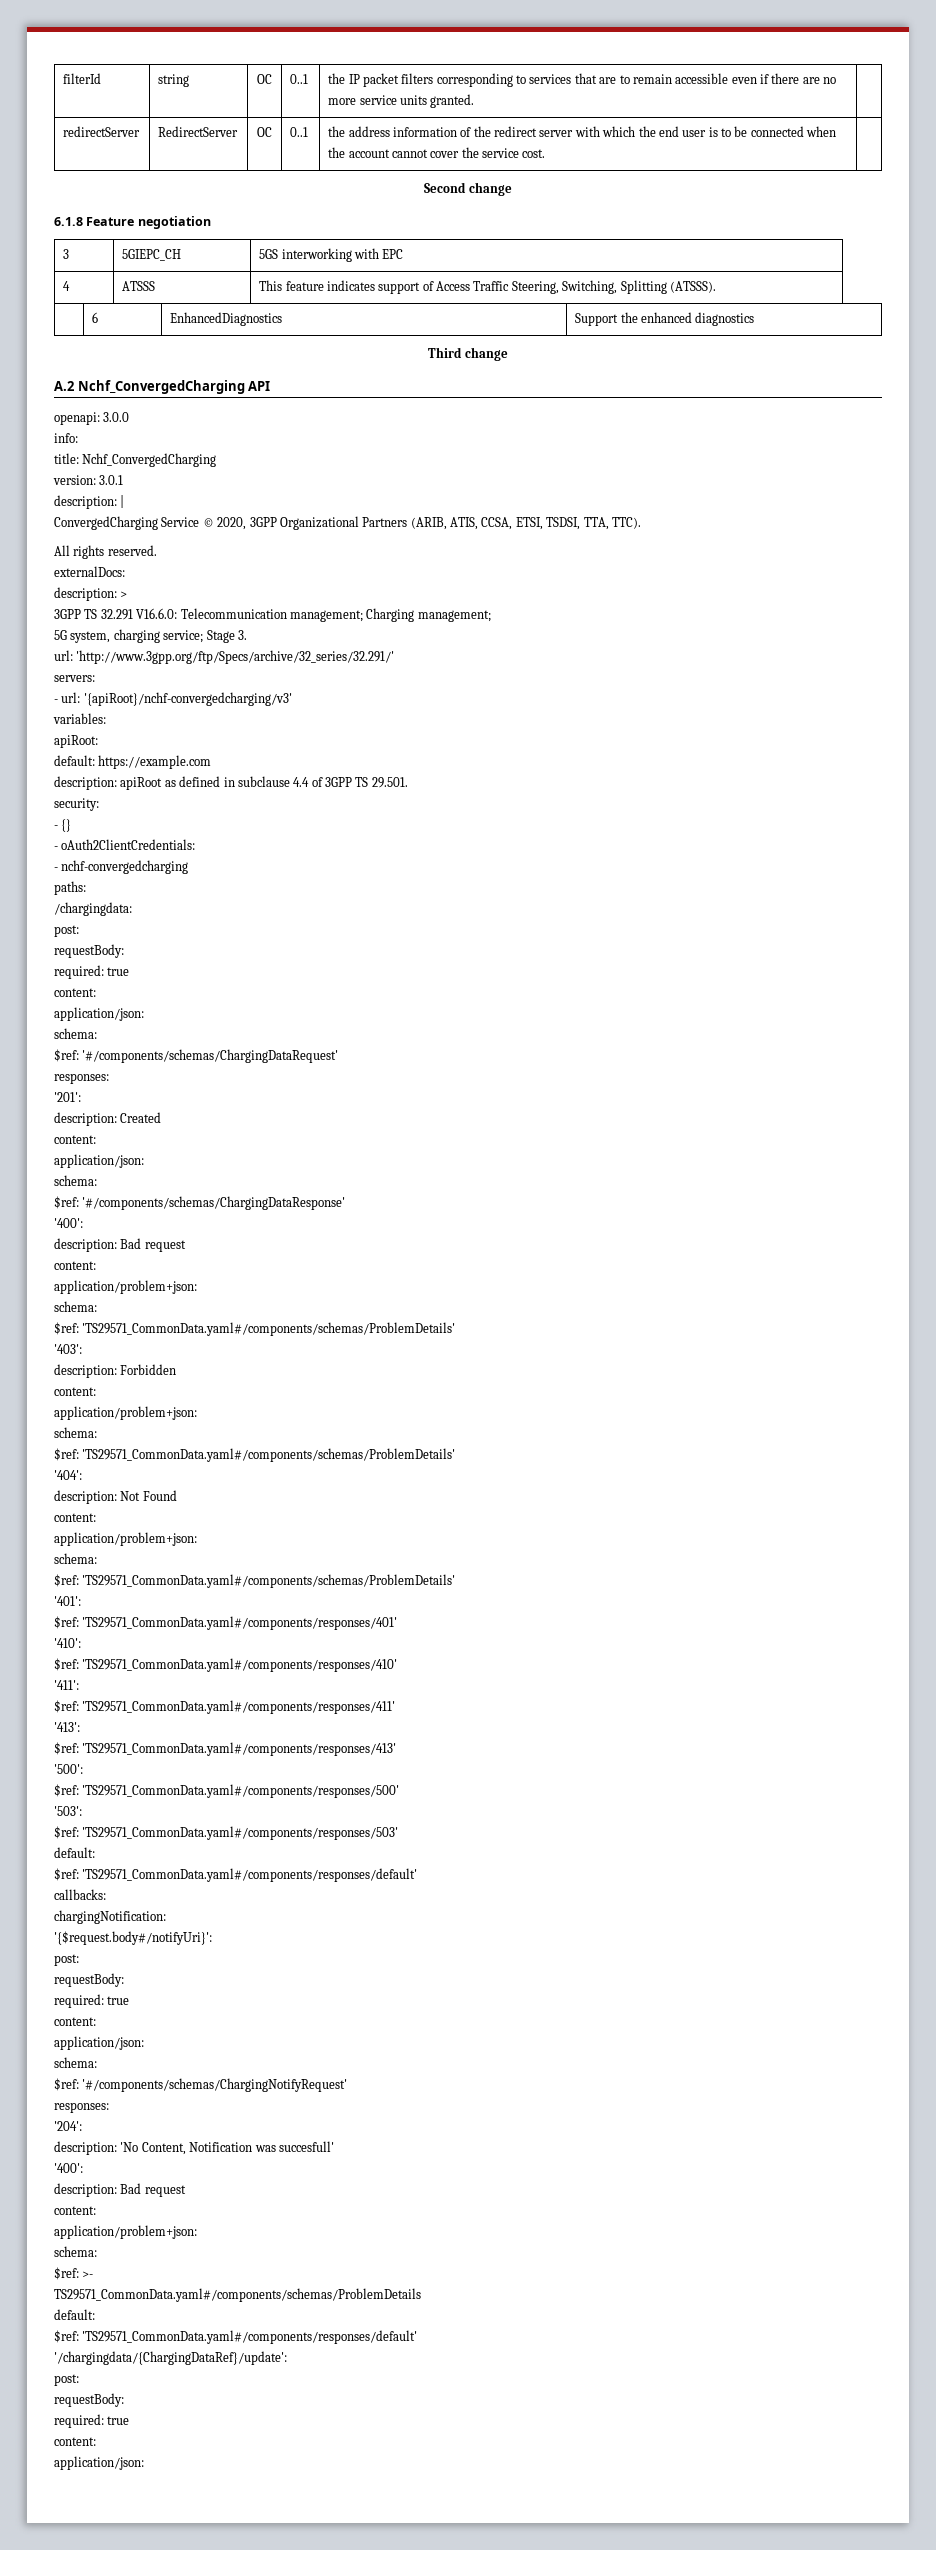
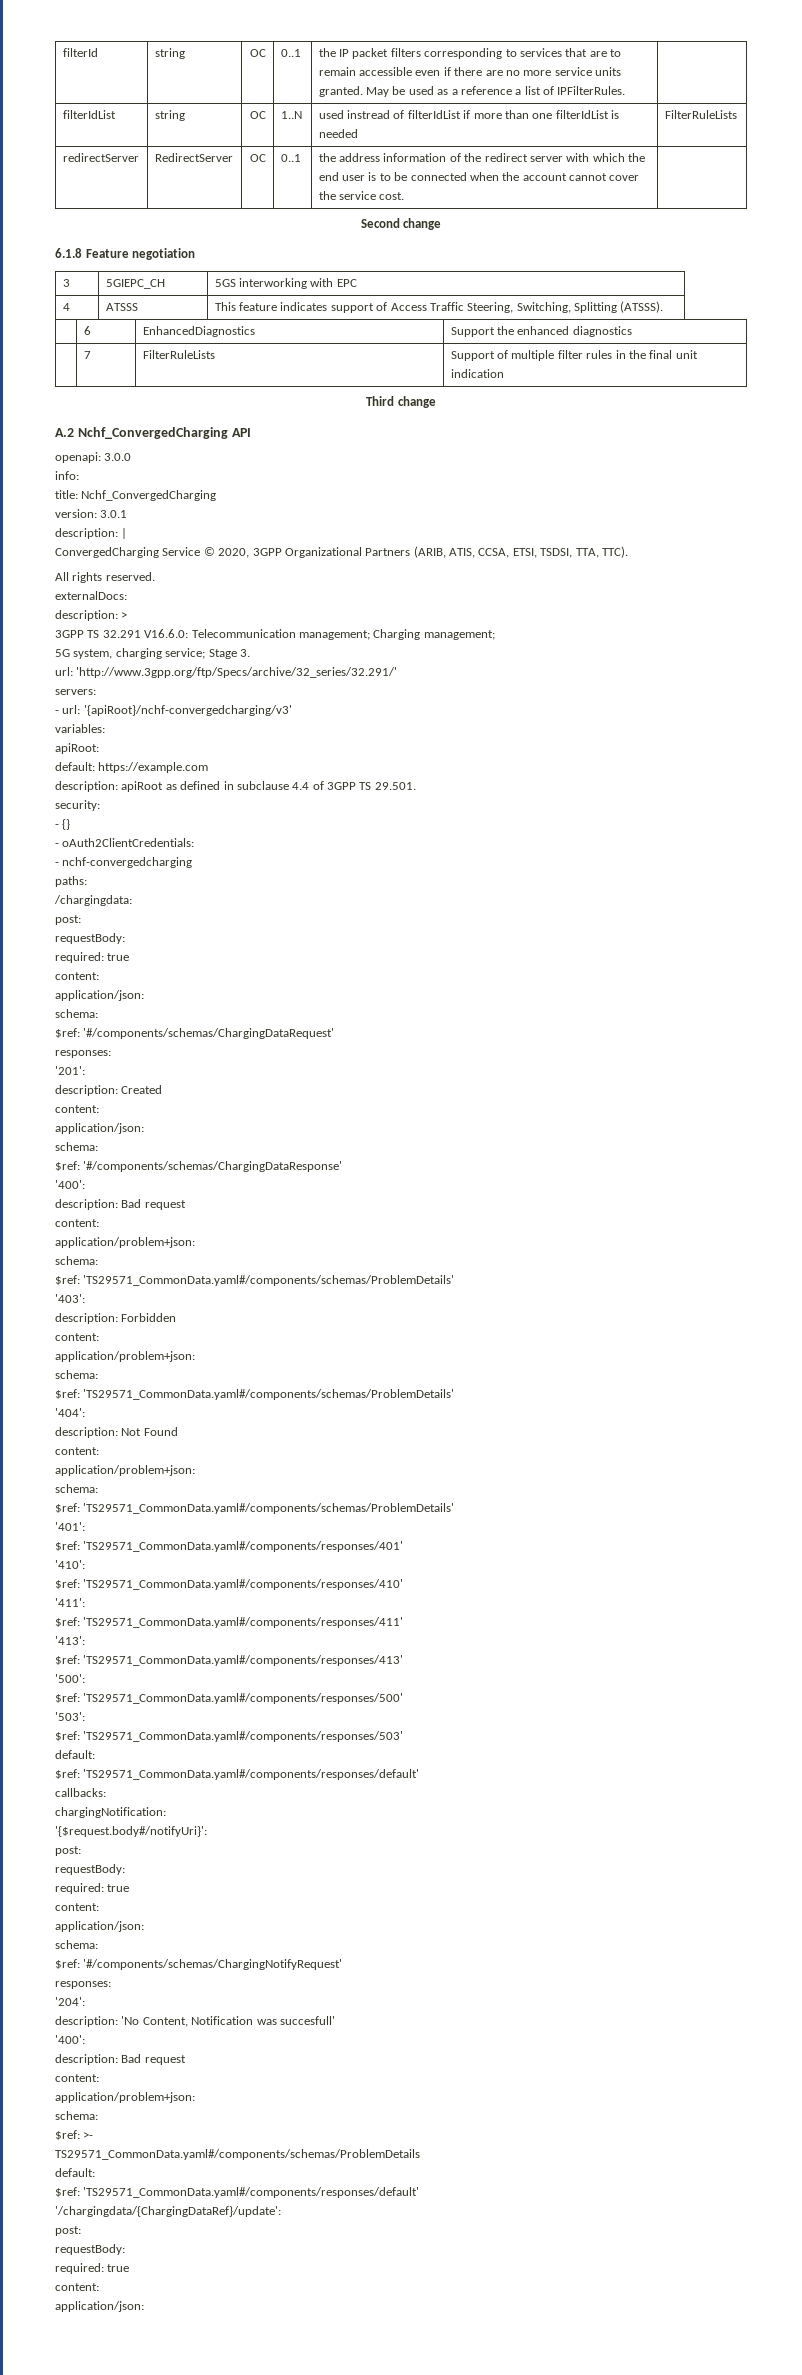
- filterId | string | OC | 0..1 | the IP packet filters corresponding to services that are to remain accessible even if there are no more service units granted. |
+ filterId | string | OC | 0..1 | the IP packet filters corresponding to services that are to remain accessible even if there are no more service units granted. May be used as a reference a list of IPFilterRules. |
+ filterIdList | string | OC | 1..N | used instread of filterIdList if more than one filterIdList is needed | FilterRuleLists
+ | 7 | FilterRuleLists | Support of multiple filter rules in the final unit indication

